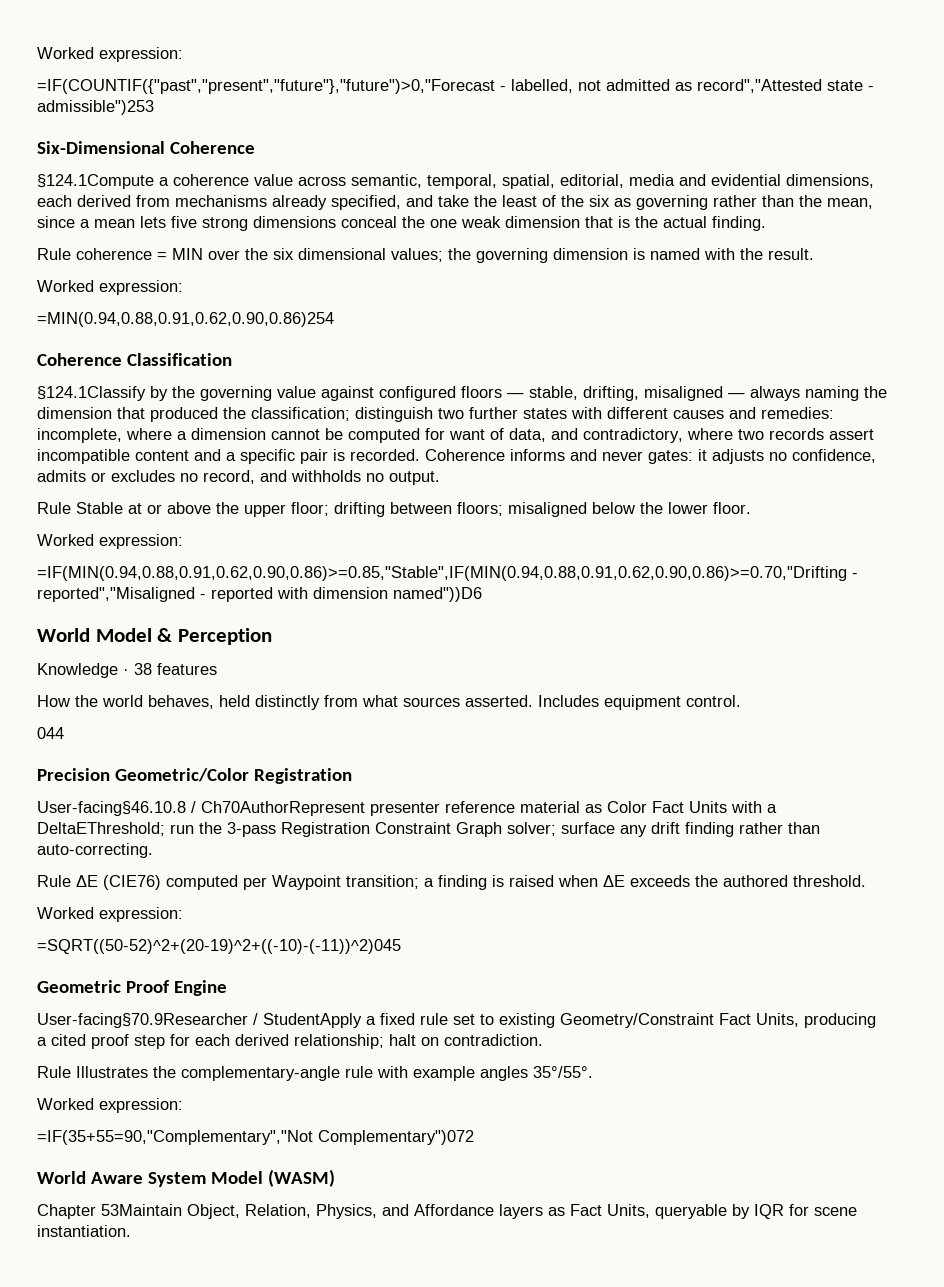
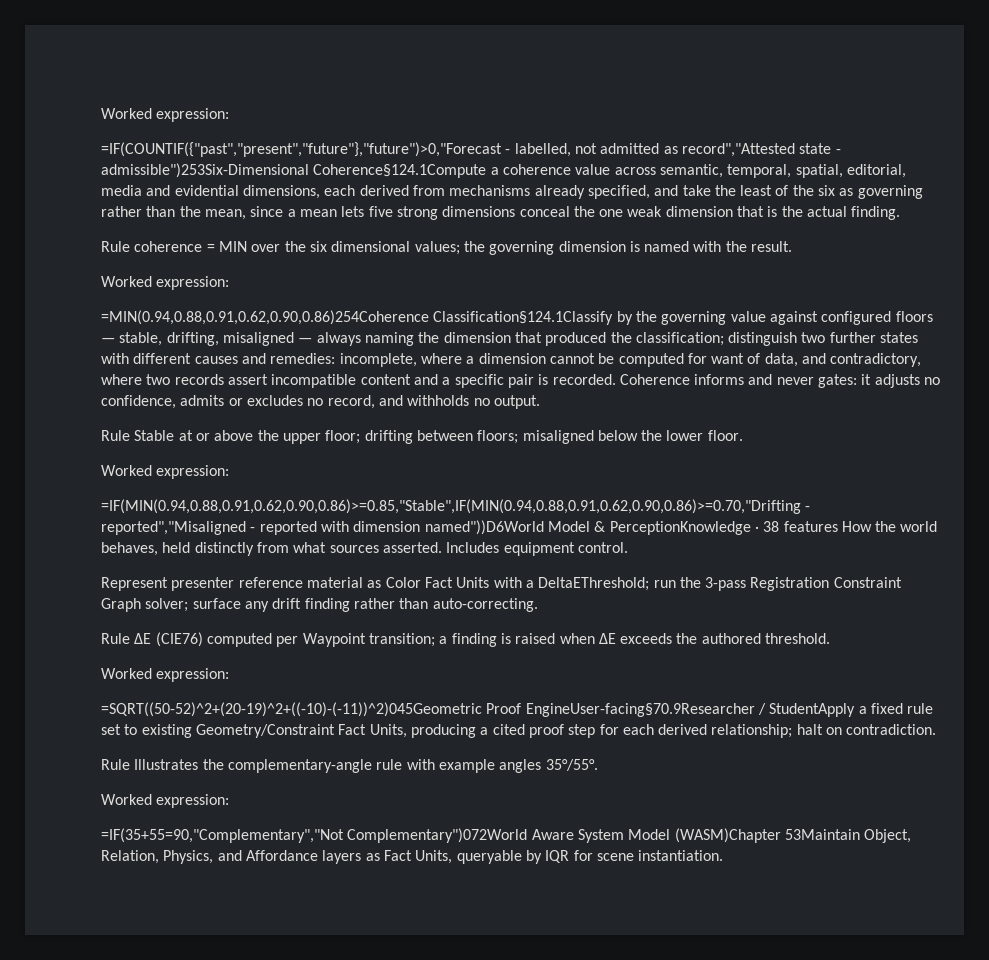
- =IF(COUNTIF({"past","present","future"},"future")>0,"Forecast - labelled, not admitted as record","Attested state - admissible")253
- Six-Dimensional Coherence
- §124.1Compute a coherence value across semantic, temporal, spatial, editorial, media and evidential dimensions, each derived from mechanisms already specified, and take the least of the six as governing rather than the mean, since a mean lets five strong dimensions conceal the one weak dimension that is the actual finding.
+ =IF(COUNTIF({"past","present","future"},"future")>0,"Forecast - labelled, not admitted as record","Attested state - admissible")253Six-Dimensional Coherence§124.1Compute a coherence value across semantic, temporal, spatial, editorial, media and evidential dimensions, each derived from mechanisms already specified, and take the least of the six as governing rather than the mean, since a mean lets five strong dimensions conceal the one weak dimension that is the actual finding.
- =MIN(0.94,0.88,0.91,0.62,0.90,0.86)254
- Coherence Classification
- §124.1Classify by the governing value against configured floors — stable, drifting, misaligned — always naming the dimension that produced the classification; distinguish two further states with different causes and remedies: incomplete, where a dimension cannot be computed for want of data, and contradictory, where two records assert incompatible content and a specific pair is recorded.
+ =MIN(0.94,0.88,0.91,0.62,0.90,0.86)254Coherence Classification§124.1Classify by the governing value against configured floors — stable, drifting, misaligned — always naming the dimension that produced the classification; distinguish two further states with different causes and remedies: incomplete, where a dimension cannot be computed for want of data, and contradictory, where two records assert incompatible content and a specific pair is recorded.
- =IF(MIN(0.94,0.88,0.91,0.62,0.90,0.86)>=0.85,"Stable",IF(MIN(0.94,0.88,0.91,0.62,0.90,0.86)>=0.70,"Drifting - reported","Misaligned - reported with dimension named"))D6
- World Model & Perception
- Knowledge · 38 features
- How the world behaves, held distinctly from what sources asserted.
+ =IF(MIN(0.94,0.88,0.91,0.62,0.90,0.86)>=0.85,"Stable",IF(MIN(0.94,0.88,0.91,0.62,0.90,0.86)>=0.70,"Drifting - reported","Misaligned - reported with dimension named"))D6World Model & PerceptionKnowledge · 38 features How the world behaves, held distinctly from what sources asserted.
- 044
- Precision Geometric/Color Registration
- User-facing§46.10.8 / Ch70AuthorRepresent presenter reference material as Color Fact Units with a DeltaEThreshold; run the 3-pass Registration Constraint Graph solver; surface any drift finding rather than auto-correcting.
+ Represent presenter reference material as Color Fact Units with a DeltaEThreshold; run the 3-pass Registration Constraint Graph solver; surface any drift finding rather than auto-correcting.
- =SQRT((50-52)^2+(20-19)^2+((-10)-(-11))^2)045
- Geometric Proof Engine
- User-facing§70.9Researcher / StudentApply a fixed rule set to existing Geometry/Constraint Fact Units, producing a cited proof step for each derived relationship; halt on contradiction.
+ =SQRT((50-52)^2+(20-19)^2+((-10)-(-11))^2)045Geometric Proof EngineUser-facing§70.9Researcher / StudentApply a fixed rule set to existing Geometry/Constraint Fact Units, producing a cited proof step for each derived relationship; halt on contradiction.
- =IF(35+55=90,"Complementary","Not Complementary")072
- World Aware System Model (WASM)
- Chapter 53Maintain Object, Relation, Physics, and Affordance layers as Fact Units, queryable by IQR for scene instantiation.
+ =IF(35+55=90,"Complementary","Not Complementary")072World Aware System Model (WASM)Chapter 53Maintain Object, Relation, Physics, and Affordance layers as Fact Units, queryable by IQR for scene instantiation.

